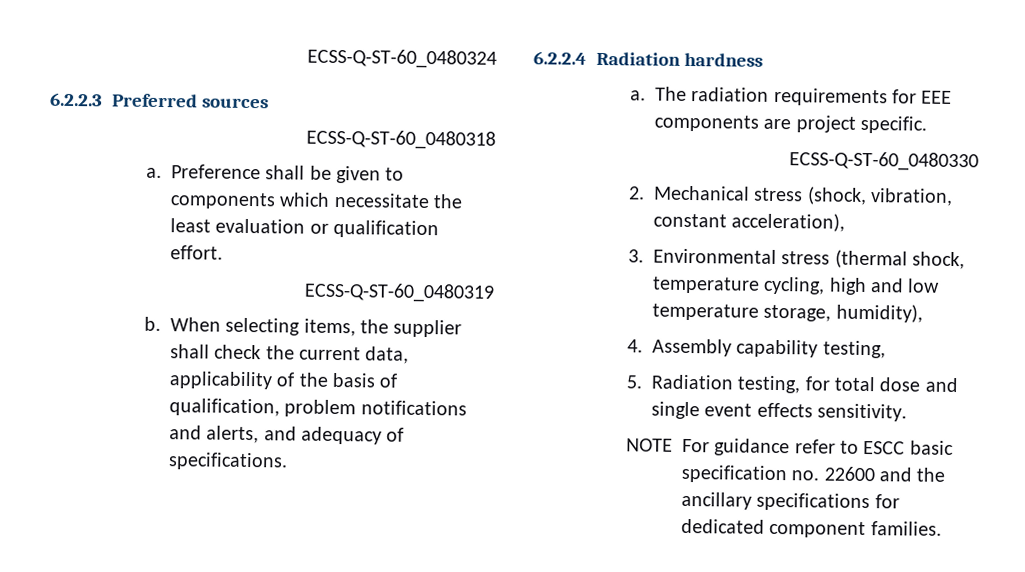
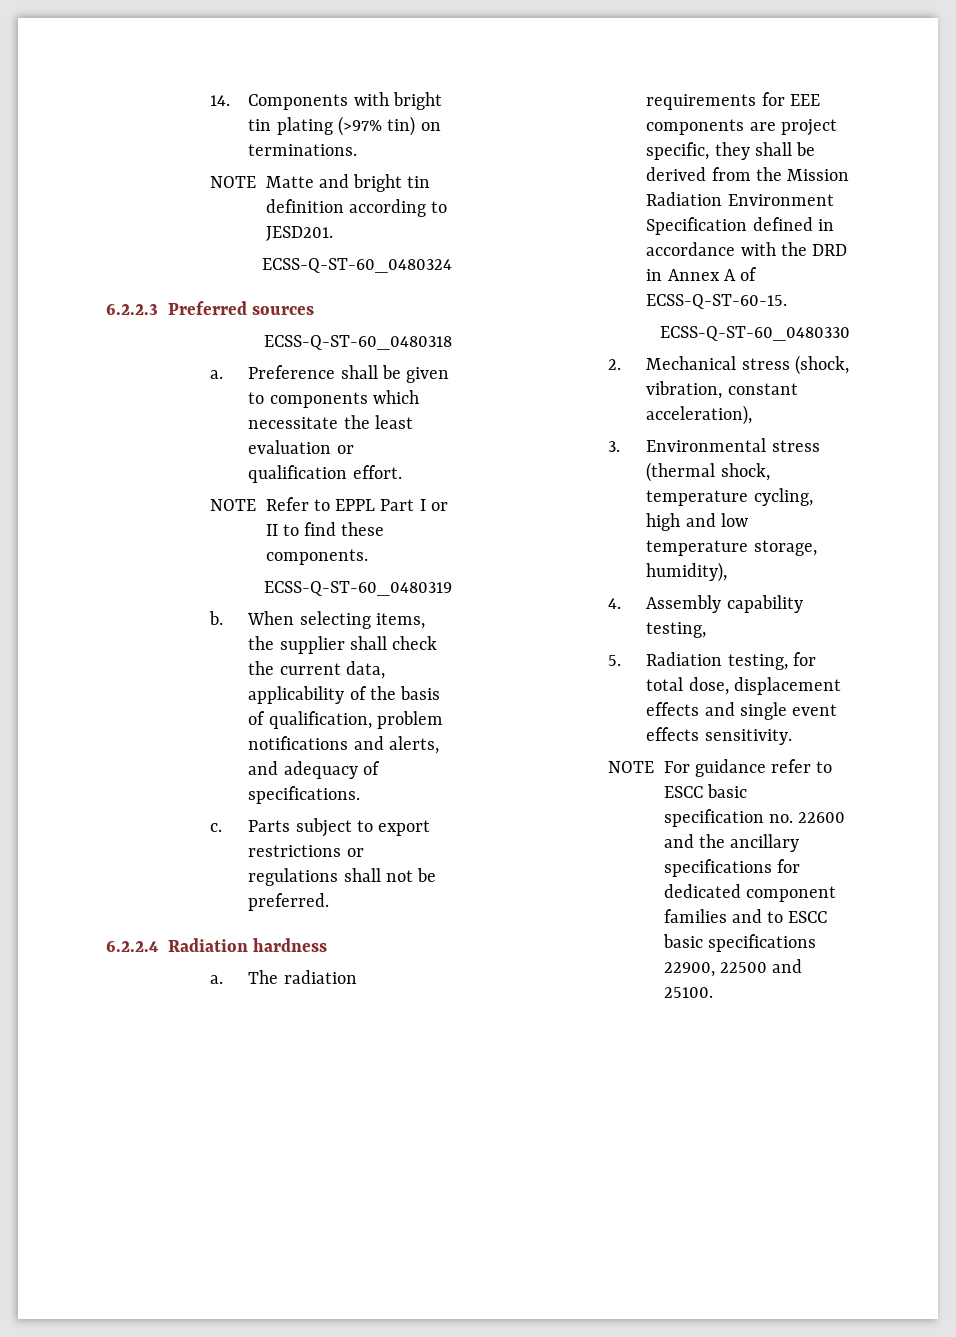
+ 14. Components with bright tin plating (>97% tin) on terminations.
+ NOTE Matte and bright tin definition according to JESD201.
+ NOTE Refer to EPPL Part I or II to find these components.
+ c. Parts subject to export restrictions or regulations shall not be preferred.
- The radiation requirements for EEE components are project specific.
+ The radiation requirements for EEE components are project specific, they shall be derived from the Mission Radiation Environment Specification defined in accordance with the DRD in Annex A of ECSS-Q-ST-60-15.
- 5. Radiation testing, for total dose and single event effects sensitivity.
+ 5. Radiation testing, for total dose, displacement effects and single event effects sensitivity.
- NOTE For guidance refer to ESCC basic specification no. 22600 and the ancillary specifications for dedicated component families.
+ NOTE For guidance refer to ESCC basic specification no. 22600 and the ancillary specifications for dedicated component families and to ESCC basic specifications 22900, 22500 and 25100.

